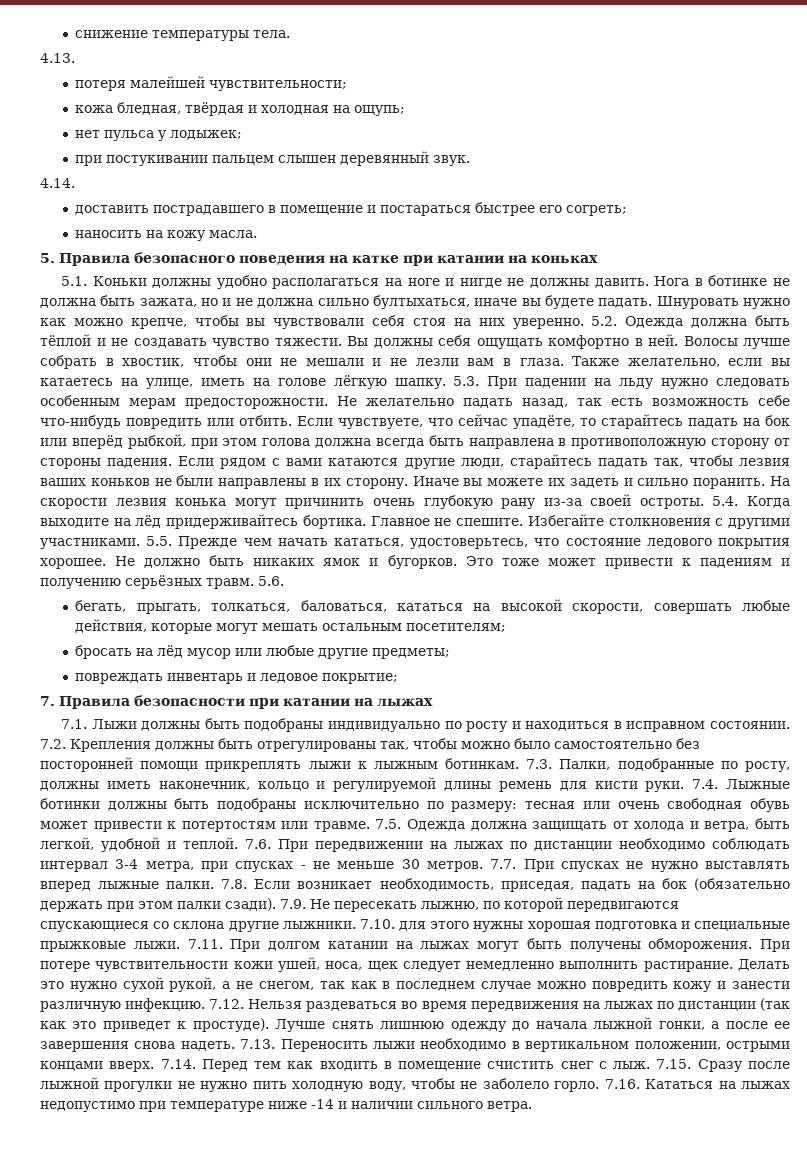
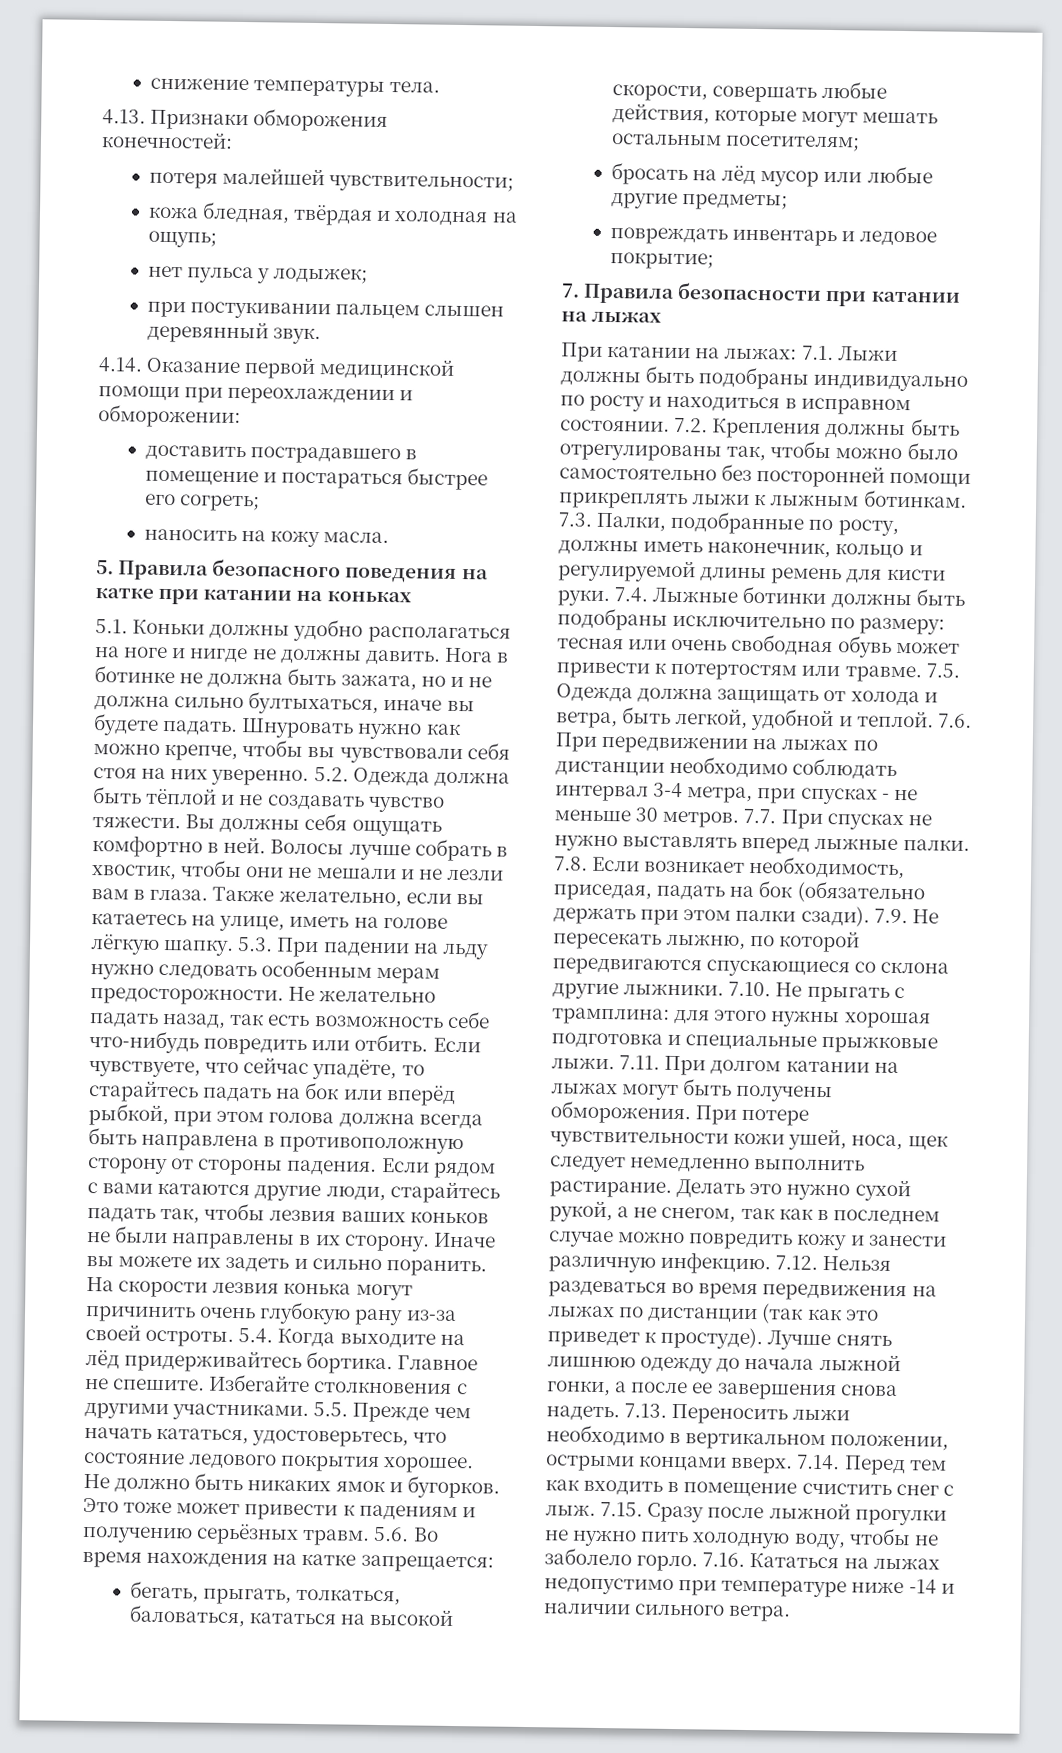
- 4.13.
+ 4.13. Признаки обморожения конечностей:
- 4.14.
+ 4.14. Оказание первой медицинской помощи при переохлаждении и обморожении:
- 5.6.
+ 5.6. Во время нахождения на катке запрещается:
- 7.1. Лыжи должны быть подобраны индивидуально по росту и находиться в исправном состоянии.
+ При катании на лыжах: 7.1. Лыжи должны быть подобраны индивидуально по росту и находиться в исправном состоянии.
- 7.10. для этого нужны хорошая подготовка и специальные прыжковые лыжи.
+ 7.10. Не прыгать с трамплина: для этого нужны хорошая подготовка и специальные прыжковые лыжи.

